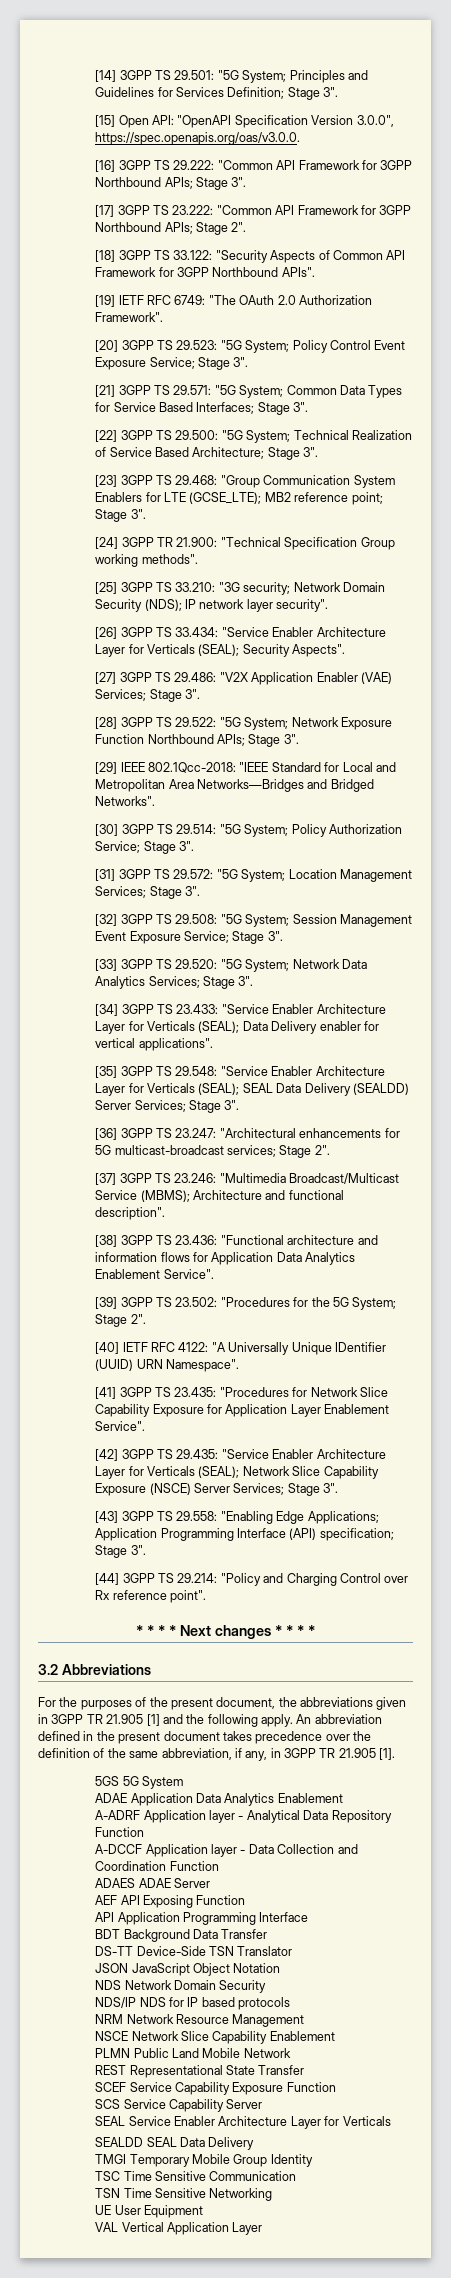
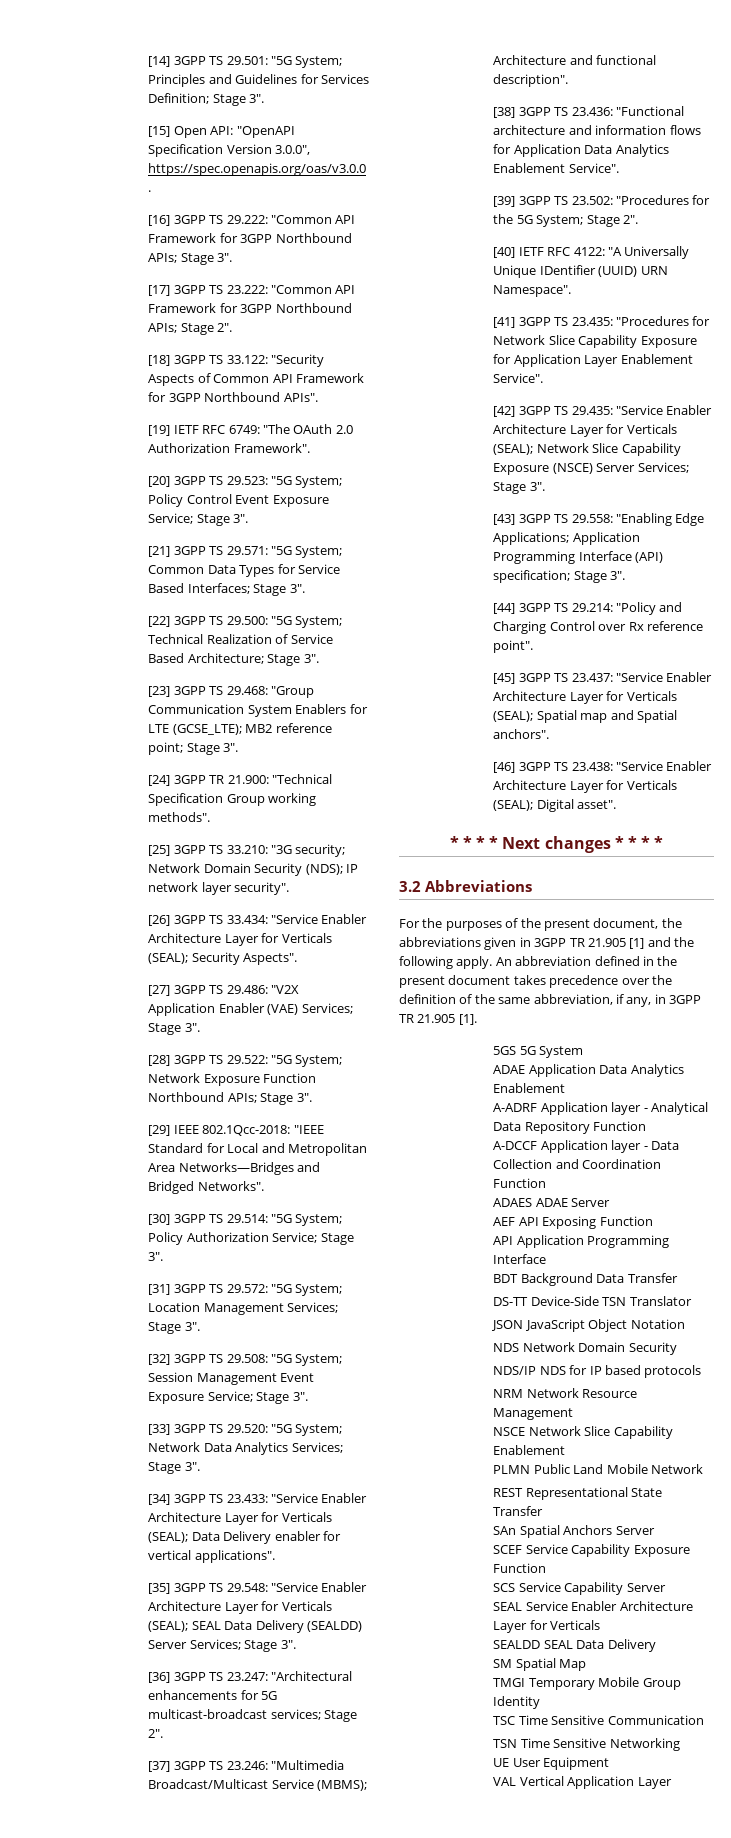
+ [45] 3GPP TS 23.437: "Service Enabler Architecture Layer for Verticals (SEAL); Spatial map and Spatial anchors".
+ [46] 3GPP TS 23.438: "Service Enabler Architecture Layer for Verticals (SEAL); Digital asset".
+ SAn Spatial Anchors Server
+ SM Spatial Map

